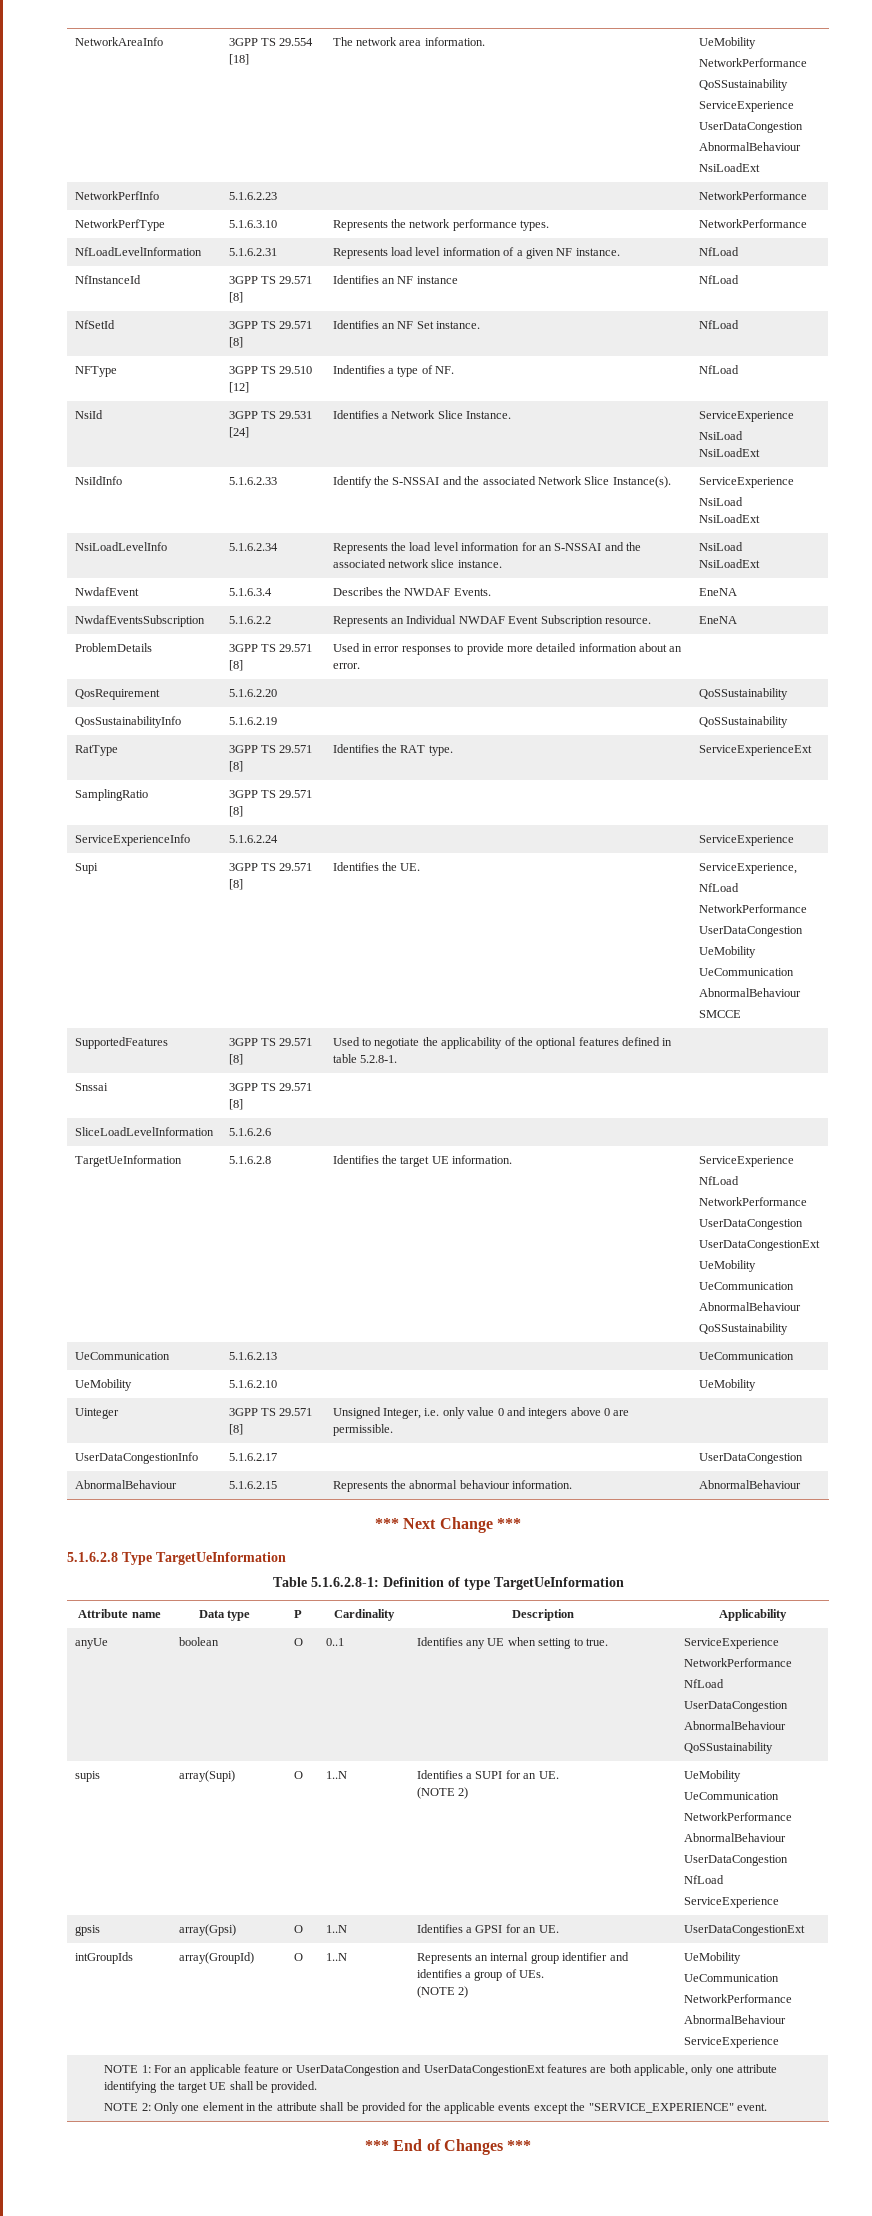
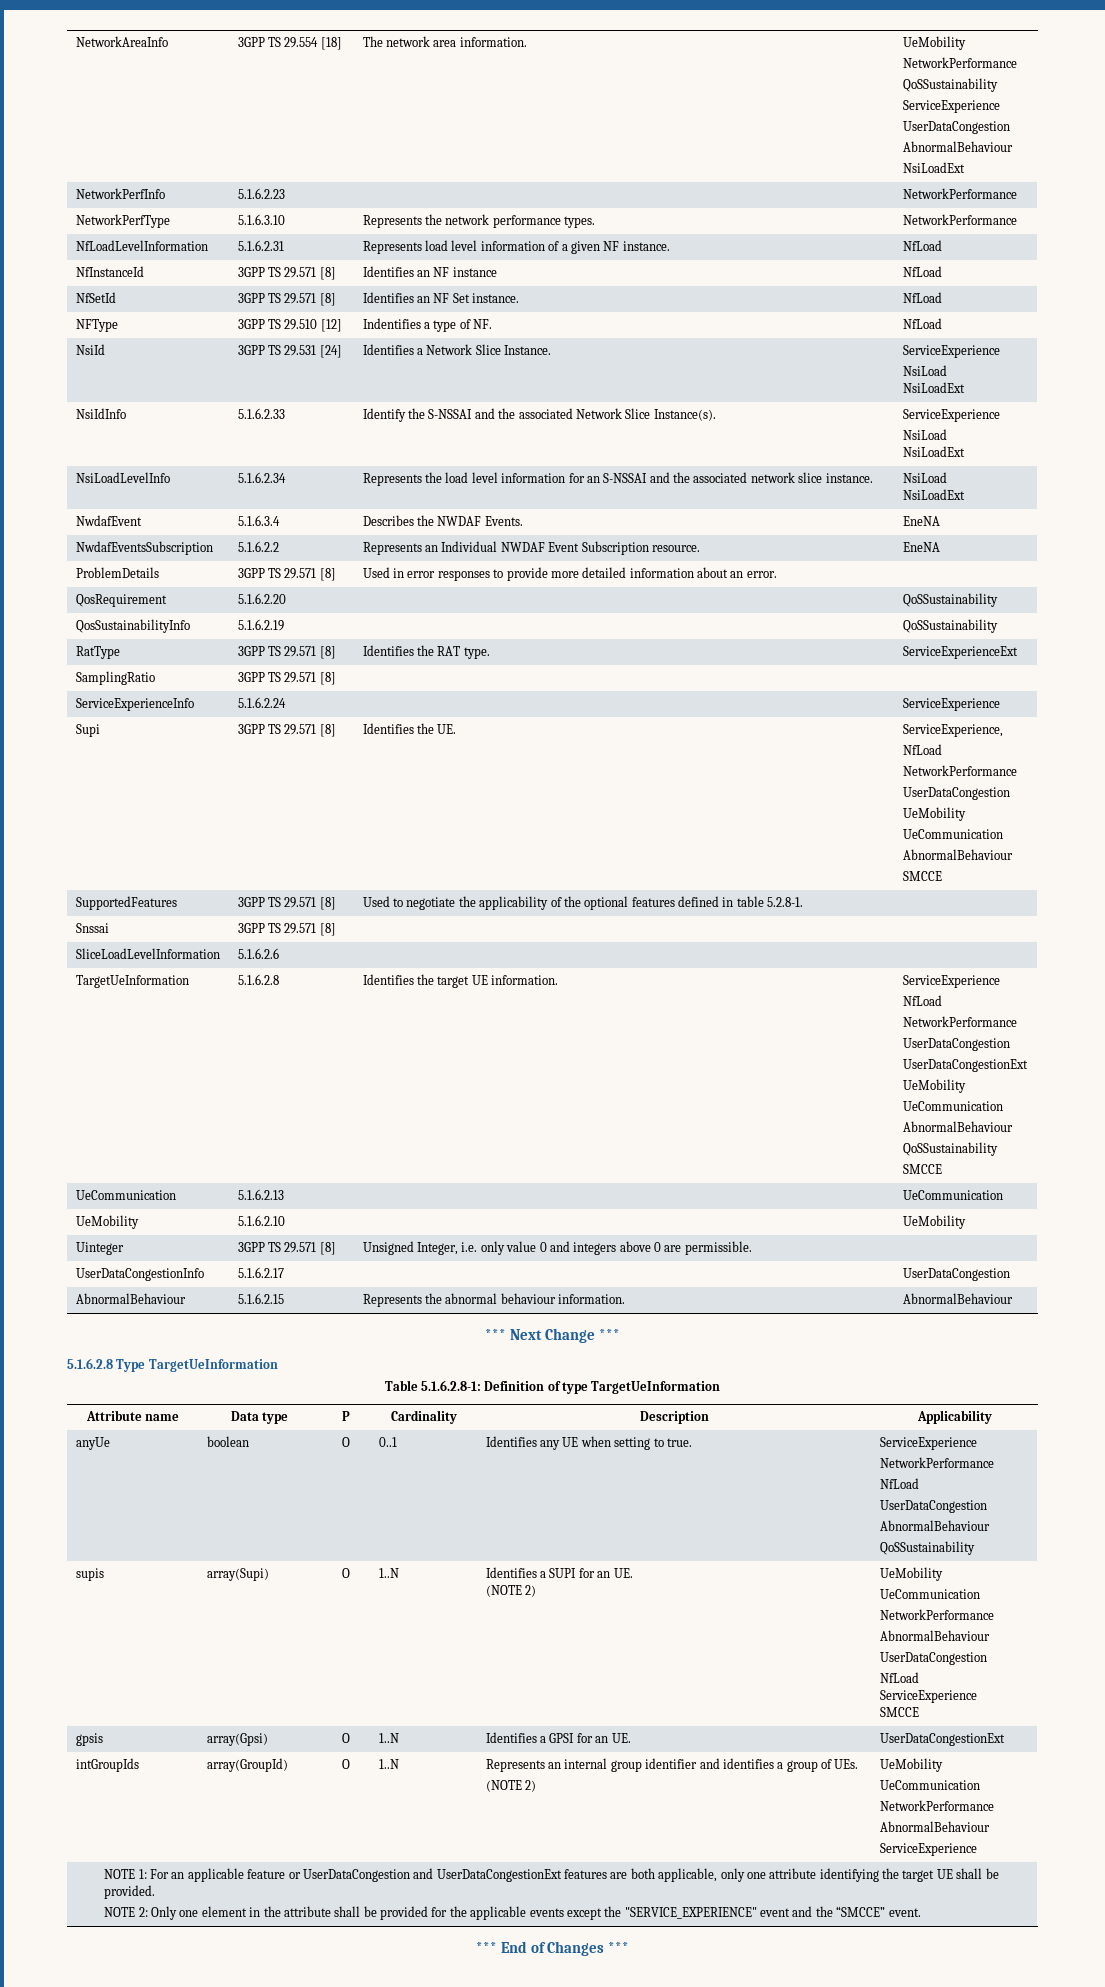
  TargetUeInformation | 5.1.6.2.8 | Identifies the target UE information. | ServiceExperience
  NfLoad
  NetworkPerformance
  UserDataCongestion
  UserDataCongestionExt
  UeMobility
  UeCommunication
  AbnormalBehaviour
  QoSSustainability
+ SMCCE
  supis | array(Supi) | O | 1..N | Identifies a SUPI for an UE.
  (NOTE 2) | UeMobility
  UeCommunication
  NetworkPerformance
  AbnormalBehaviour
  UserDataCongestion
  NfLoad
  ServiceExperience
+ SMCCE
- NOTE 2: Only one element in the attribute shall be provided for the applicable events except the "SERVICE_EXPERIENCE" event.
+ NOTE 2: Only one element in the attribute shall be provided for the applicable events except the "SERVICE_EXPERIENCE" event and the “SMCCE” event.

